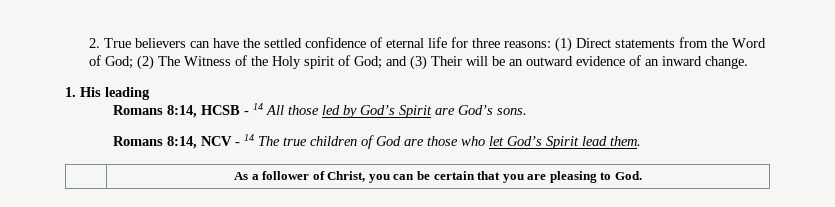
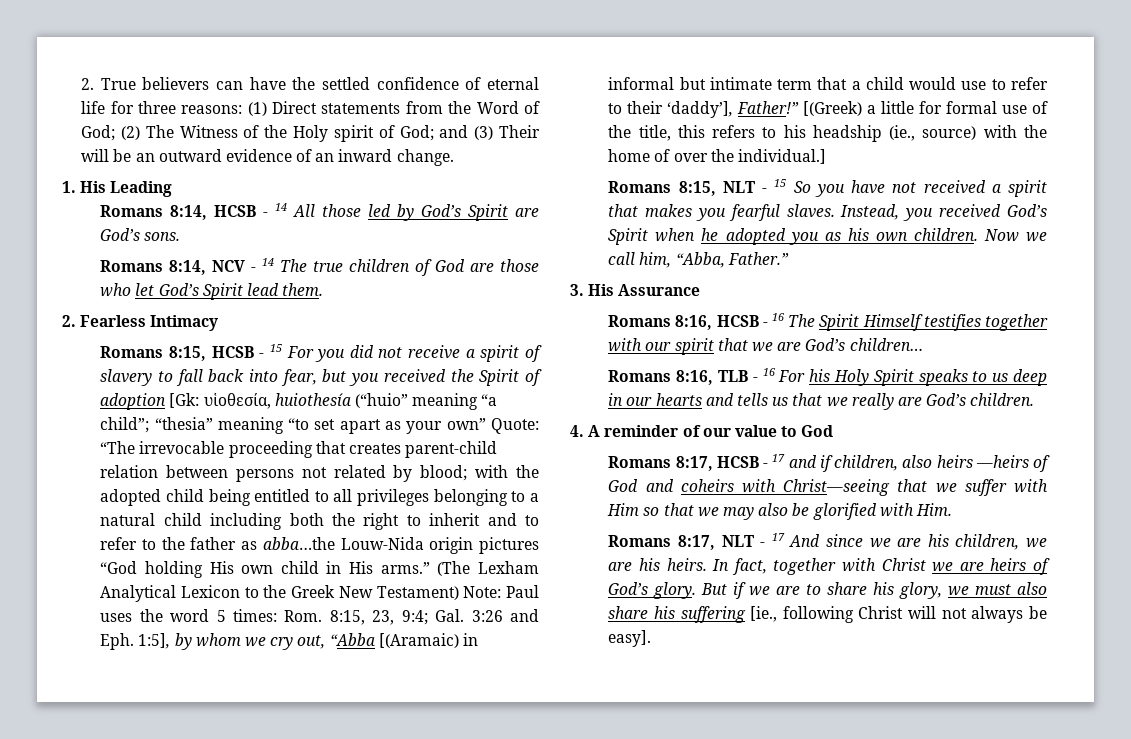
- 1. His leading
+ 1. His Leading
- | As a follower of Christ, you can be certain that you are pleasing to God.
+ 2. Fearless Intimacy
+ Romans 8:15, HCSB - 15 For you did not receive a spirit of slavery to fall back into fear, but you received the Spirit of adoption [Gk: υἱοθεσία, huiothesía (“huio” meaning “a child”; “thesia” meaning “to set apart as your own” Quote: “The irrevocable proceeding that creates parent-child relation between persons not related by blood; with the adopted child being entitled to all privileges belonging to a natural child including both the right to inherit and to refer to the father as abba…the Louw-Nida origin pictures “God holding His own child in His arms.” (The Lexham Analytical Lexicon to the Greek New Testament) Note: Paul uses the word 5 times: Rom. 8:15, 23, 9:4; Gal. 3:26 and Eph. 1:5], by whom we cry out, “Abba [(Aramaic) in informal but intimate term that a child would use to refer to their ‘daddy’], Father!” [(Greek) a little for formal use of the title, this refers to his headship (ie., source) with the home of over the individual.]
+ Romans 8:15, NLT - 15 So you have not received a spirit that makes you fearful slaves. Instead, you received God’s Spirit when he adopted you as his own children. Now we call him, “Abba, Father.”
+ 3. His Assurance
+ Romans 8:16, HCSB - 16 The Spirit Himself testifies together with our spirit that we are God’s children…
+ Romans 8:16, TLB - 16 For his Holy Spirit speaks to us deep in our hearts and tells us that we really are God’s children.
+ 4. A reminder of our value to God
+ Romans 8:17, HCSB - 17 and if children, also heirs —heirs of God and coheirs with Christ—seeing that we suffer with Him so that we may also be glorified with Him.
+ Romans 8:17, NLT - 17 And since we are his children, we are his heirs. In fact, together with Christ we are heirs of God’s glory. But if we are to share his glory, we must also share his suffering [ie., following Christ will not always be easy].

